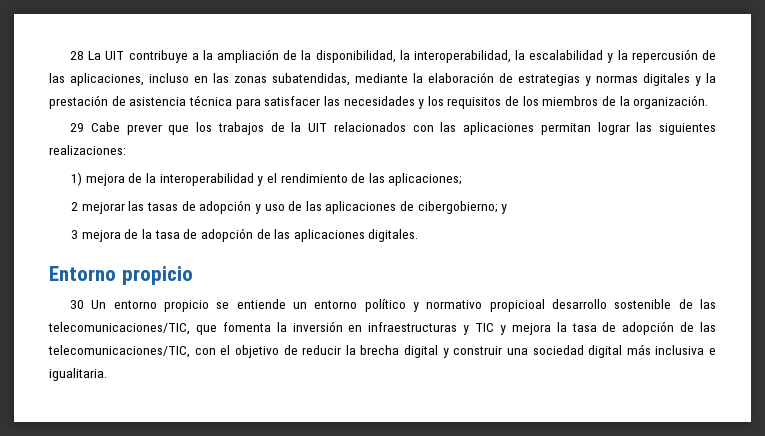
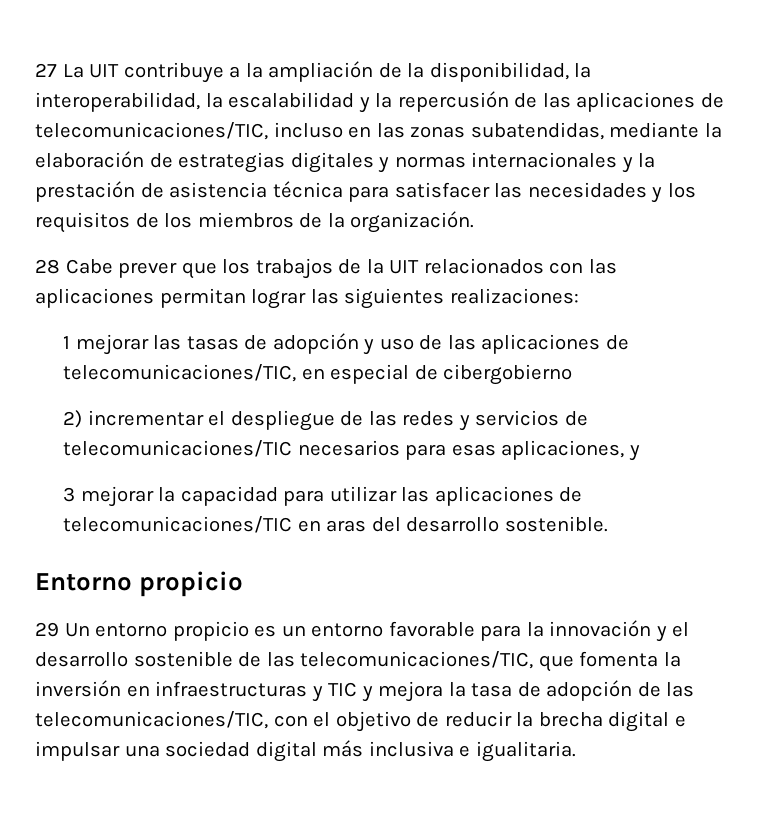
- 28 La UIT contribuye a la ampliación de la disponibilidad, la interoperabilidad, la escalabilidad y la repercusión de las aplicaciones, incluso en las zonas subatendidas, mediante la elaboración de estrategias y normas digitales y la prestación de asistencia técnica para satisfacer las necesidades y los requisitos de los miembros de la organización.
+ 27 La UIT contribuye a la ampliación de la disponibilidad, la interoperabilidad, la escalabilidad y la repercusión de las aplicaciones de telecomunicaciones/TIC, incluso en las zonas subatendidas, mediante la elaboración de estrategias digitales y normas internacionales y la prestación de asistencia técnica para satisfacer las necesidades y los requisitos de los miembros de la organización.
- 29 Cabe prever que los trabajos de la UIT relacionados con las aplicaciones permitan lograr las siguientes realizaciones:
+ 28 Cabe prever que los trabajos de la UIT relacionados con las aplicaciones permitan lograr las siguientes realizaciones:
- 1) mejora de la interoperabilidad y el rendimiento de las aplicaciones;
- 2 mejorar las tasas de adopción y uso de las aplicaciones de cibergobierno; y
- 3 mejora de la tasa de adopción de las aplicaciones digitales.
+ 1 mejorar las tasas de adopción y uso de las aplicaciones de telecomunicaciones/TIC, en especial de cibergobierno
+ 2) incrementar el despliegue de las redes y servicios de telecomunicaciones/TIC necesarios para esas aplicaciones, y
+ 3 mejorar la capacidad para utilizar las aplicaciones de telecomunicaciones/TIC en aras del desarrollo sostenible.
- 30 Un entorno propicio se entiende un entorno político y normativo propicioal desarrollo sostenible de las telecomunicaciones/TIC, que fomenta la inversión en infraestructuras y TIC y mejora la tasa de adopción de las telecomunicaciones/TIC, con el objetivo de reducir la brecha digital y construir una sociedad digital más inclusiva e igualitaria.
+ 29 Un entorno propicio es un entorno favorable para la innovación y el desarrollo sostenible de las telecomunicaciones/TIC, que fomenta la inversión en infraestructuras y TIC y mejora la tasa de adopción de las telecomunicaciones/TIC, con el objetivo de reducir la brecha digital e impulsar una sociedad digital más inclusiva e igualitaria.

